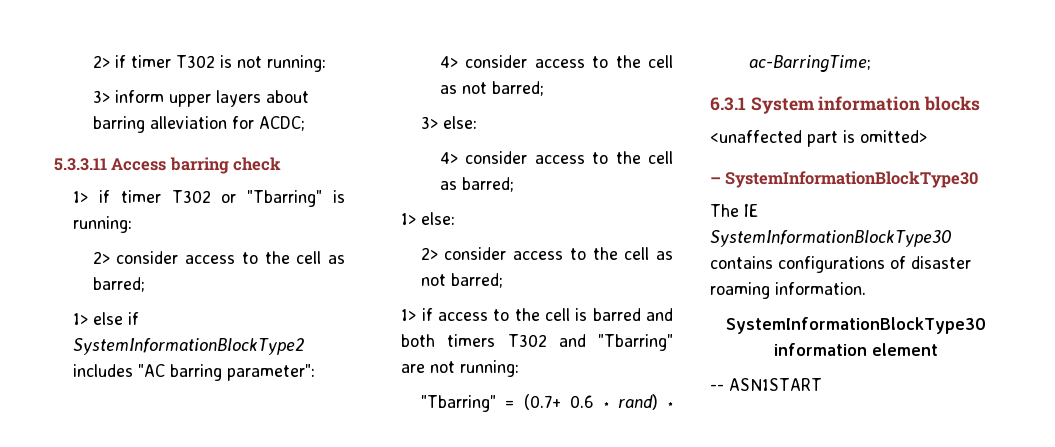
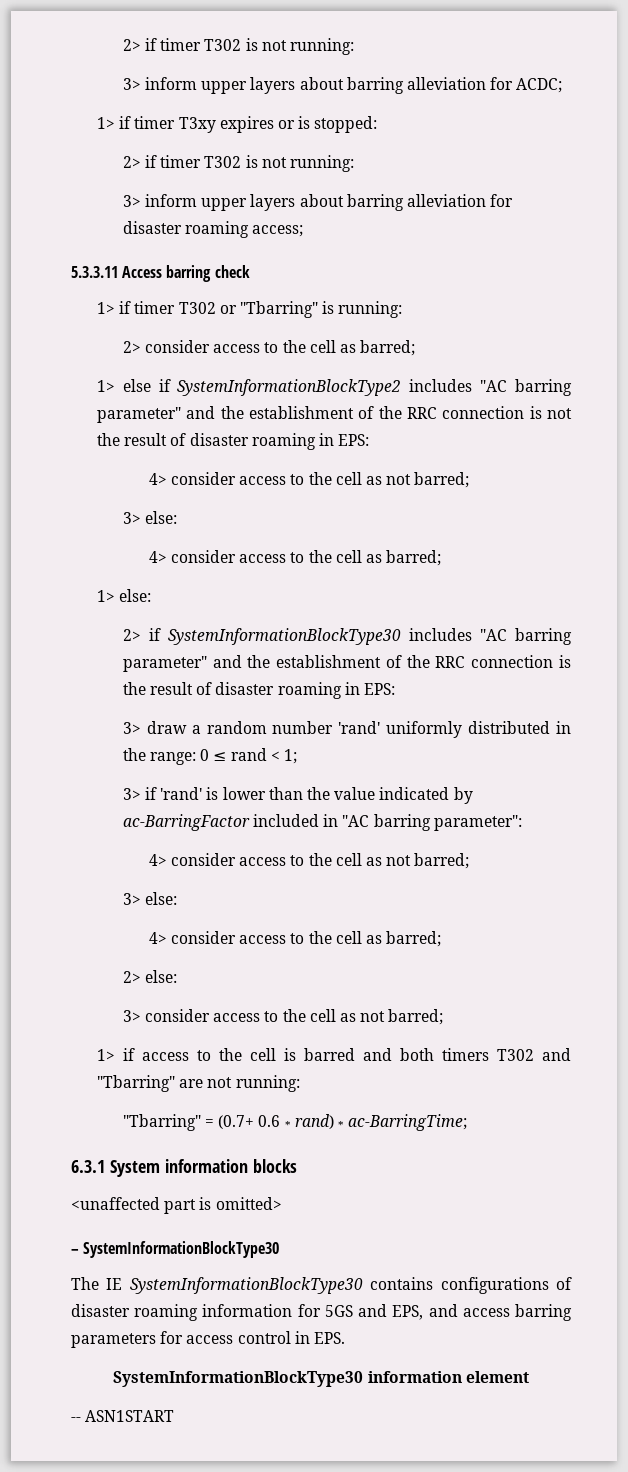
+ 1> if timer T3xy expires or is stopped:
+ 2> if timer T302 is not running:
+ 3> inform upper layers about barring alleviation for disaster roaming access;
- 1> else if SystemInformationBlockType2 includes "AC barring parameter":
+ 1> else if SystemInformationBlockType2 includes "AC barring parameter" and the establishment of the RRC connection is not the result of disaster roaming in EPS:
- 2> consider access to the cell as not barred;
+ 2> if SystemInformationBlockType30 includes "AC barring parameter" and the establishment of the RRC connection is the result of disaster roaming in EPS:
+ 3> draw a random number 'rand' uniformly distributed in the range: 0 ≤ rand < 1;
+ 3> if 'rand' is lower than the value indicated by ac-BarringFactor included in "AC barring parameter":
+ 4> consider access to the cell as not barred;
+ 3> else:
+ 4> consider access to the cell as barred;
+ 2> else:
+ 3> consider access to the cell as not barred;
- The IE SystemInformationBlockType30 contains configurations of disaster roaming information.
+ The IE SystemInformationBlockType30 contains configurations of disaster roaming information for 5GS and EPS, and access barring parameters for access control in EPS.

